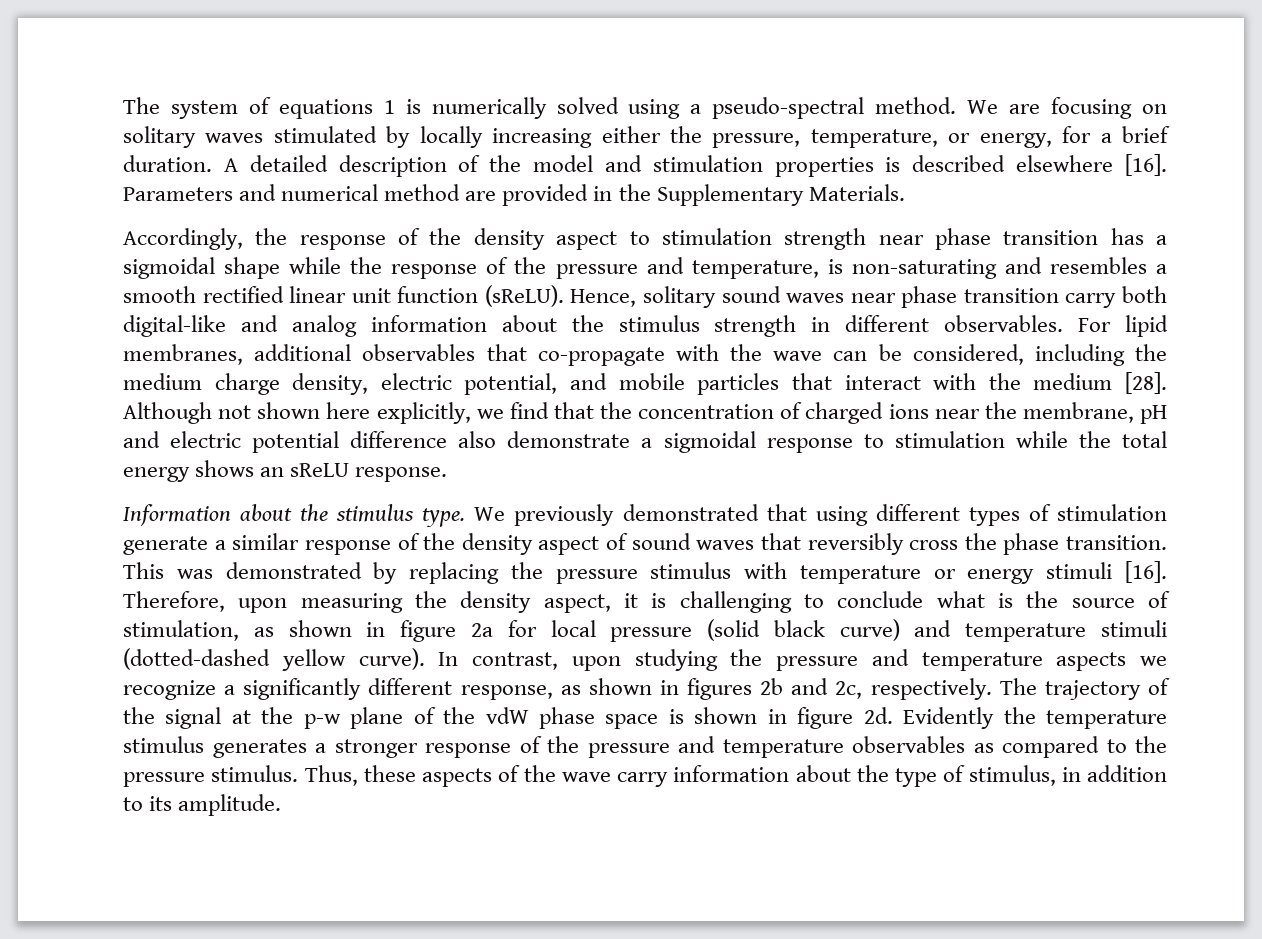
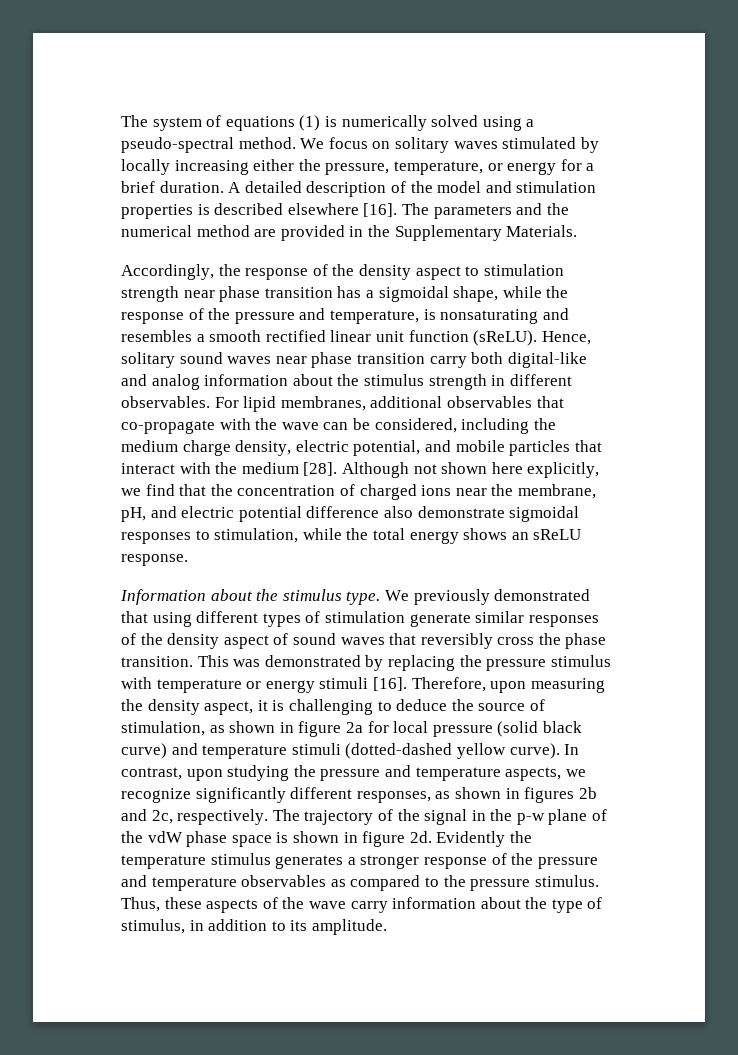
- The system of equations 1 is numerically solved using a pseudo-spectral method.
+ The system of equations (1) is numerically solved using a pseudo-spectral method.
- We are focusing on solitary waves stimulated by locally increasing either the pressure, temperature, or energy, for a brief duration.
+ We focus on solitary waves stimulated by locally increasing either the pressure, temperature, or energy for a brief duration.
- Parameters and numerical method are provided in the Supplementary Materials.
+ The parameters and the numerical method are provided in the Supplementary Materials.
- Accordingly, the response of the density aspect to stimulation strength near phase transition has a sigmoidal shape while the response of the pressure and temperature, is non-saturating and resembles a smooth rectified linear unit function (sReLU).
+ Accordingly, the response of the density aspect to stimulation strength near phase transition has a sigmoidal shape, while the response of the pressure and temperature, is nonsaturating and resembles a smooth rectified linear unit function (sReLU).
- Although not shown here explicitly, we find that the concentration of charged ions near the membrane, pH and electric potential difference also demonstrate a sigmoidal response to stimulation while the total energy shows an sReLU response.
+ Although not shown here explicitly, we find that the concentration of charged ions near the membrane, pH, and electric potential difference also demonstrate sigmoidal responses to stimulation, while the total energy shows an sReLU response.
- We previously demonstrated that using different types of stimulation generate a similar response of the density aspect of sound waves that reversibly cross the phase transition.
+ We previously demonstrated that using different types of stimulation generate similar responses of the density aspect of sound waves that reversibly cross the phase transition.
- Therefore, upon measuring the density aspect, it is challenging to conclude what is the source of stimulation, as shown in figure 2a for local pressure (solid black curve) and temperature stimuli (dotted-dashed yellow curve).
+ Therefore, upon measuring the density aspect, it is challenging to deduce the source of stimulation, as shown in figure 2a for local pressure (solid black curve) and temperature stimuli (dotted-dashed yellow curve).
- In contrast, upon studying the pressure and temperature aspects we recognize a significantly different response, as shown in figures 2b and 2c, respectively.
+ In contrast, upon studying the pressure and temperature aspects, we recognize significantly different responses, as shown in figures 2b and 2c, respectively.
- The trajectory of the signal at the p-w plane of the vdW phase space is shown in figure 2d.
+ The trajectory of the signal in the p-w plane of the vdW phase space is shown in figure 2d.

